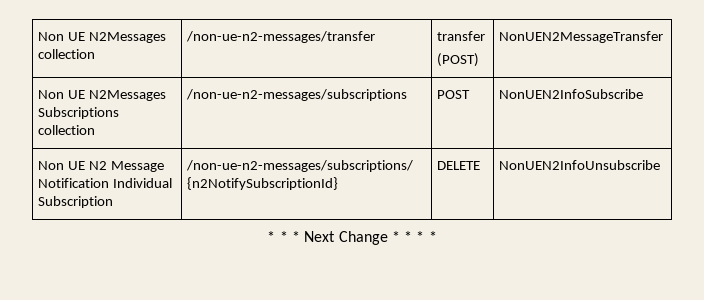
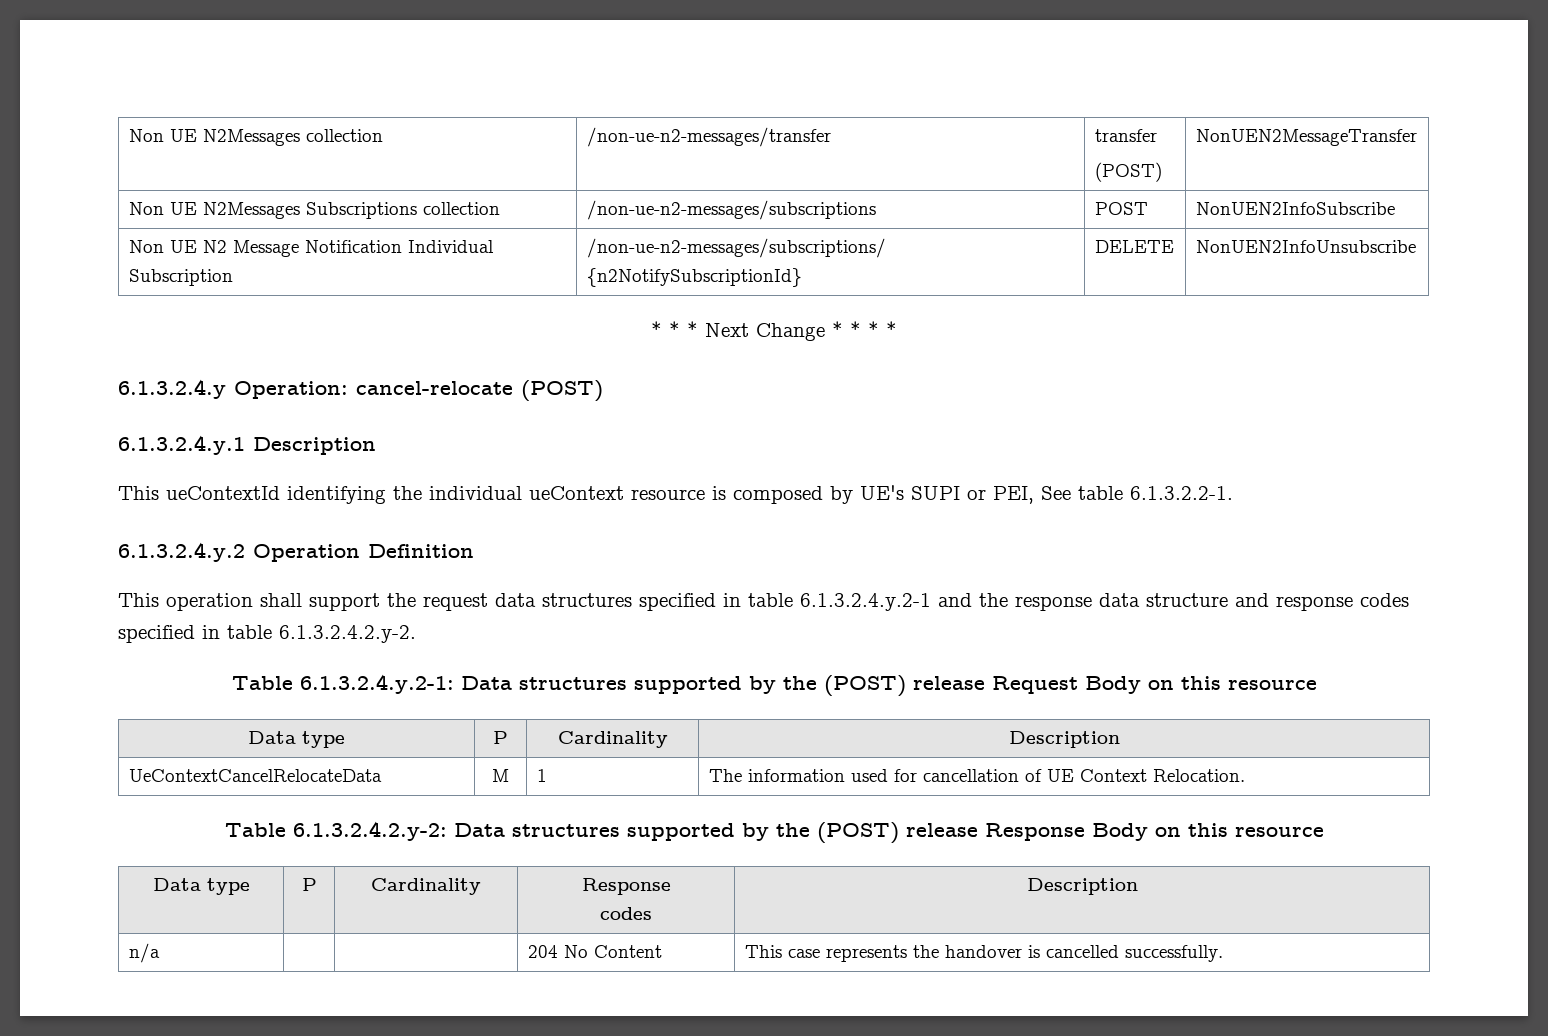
+ 6.1.3.2.4.y Operation: cancel-relocate (POST)
+ 6.1.3.2.4.y.1 Description
+ This ueContextId identifying the individual ueContext resource is composed by UE's SUPI or PEI, See table 6.1.3.2.2-1.
+ 6.1.3.2.4.y.2 Operation Definition
+ This operation shall support the request data structures specified in table 6.1.3.2.4.y.2-1 and the response data structure and response codes specified in table 6.1.3.2.4.2.y-2.
+ Table 6.1.3.2.4.y.2-1: Data structures supported by the (POST) release Request Body on this resource
+ Data type | P | Cardinality | Description
+ UeContextCancelRelocateData | M | 1 | The information used for cancellation of UE Context Relocation.
+ Table 6.1.3.2.4.2.y-2: Data structures supported by the (POST) release Response Body on this resource
+ Data type | P | Cardinality | Response
+ codes | Description
+ n/a | | | 204 No Content | This case represents the handover is cancelled successfully.

